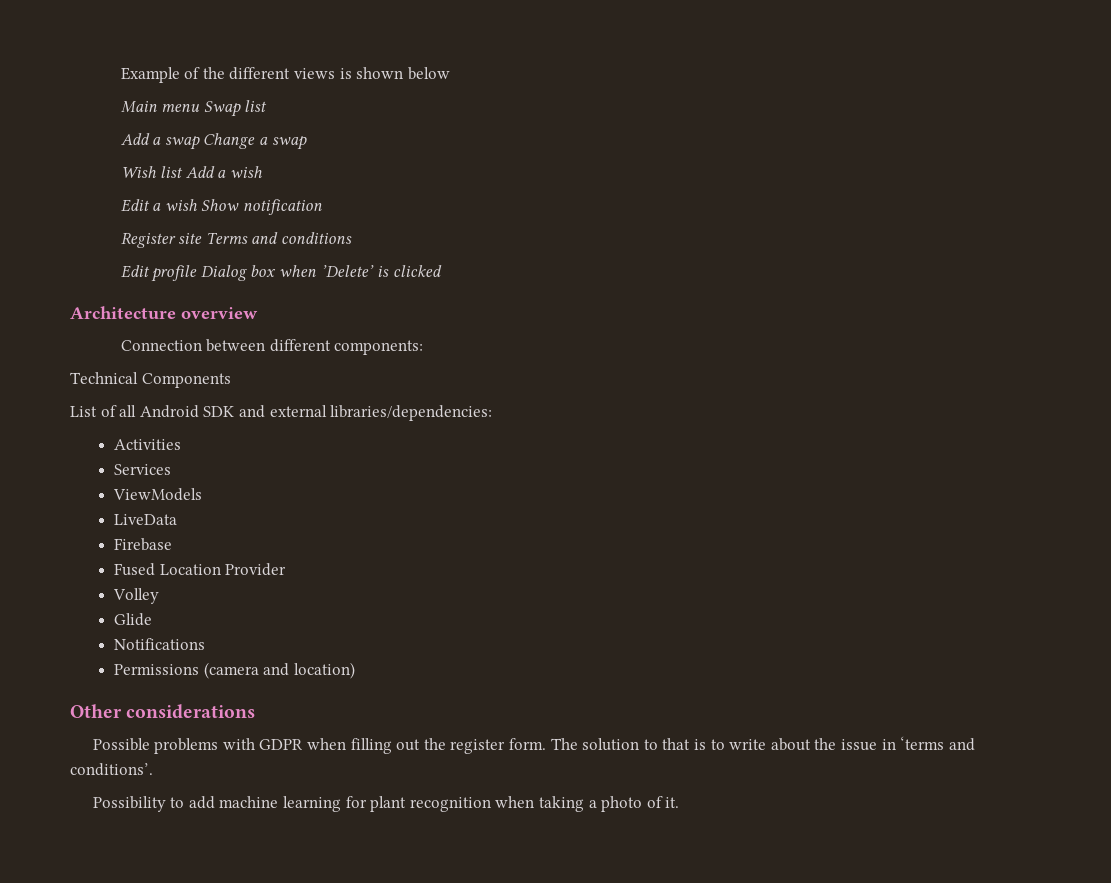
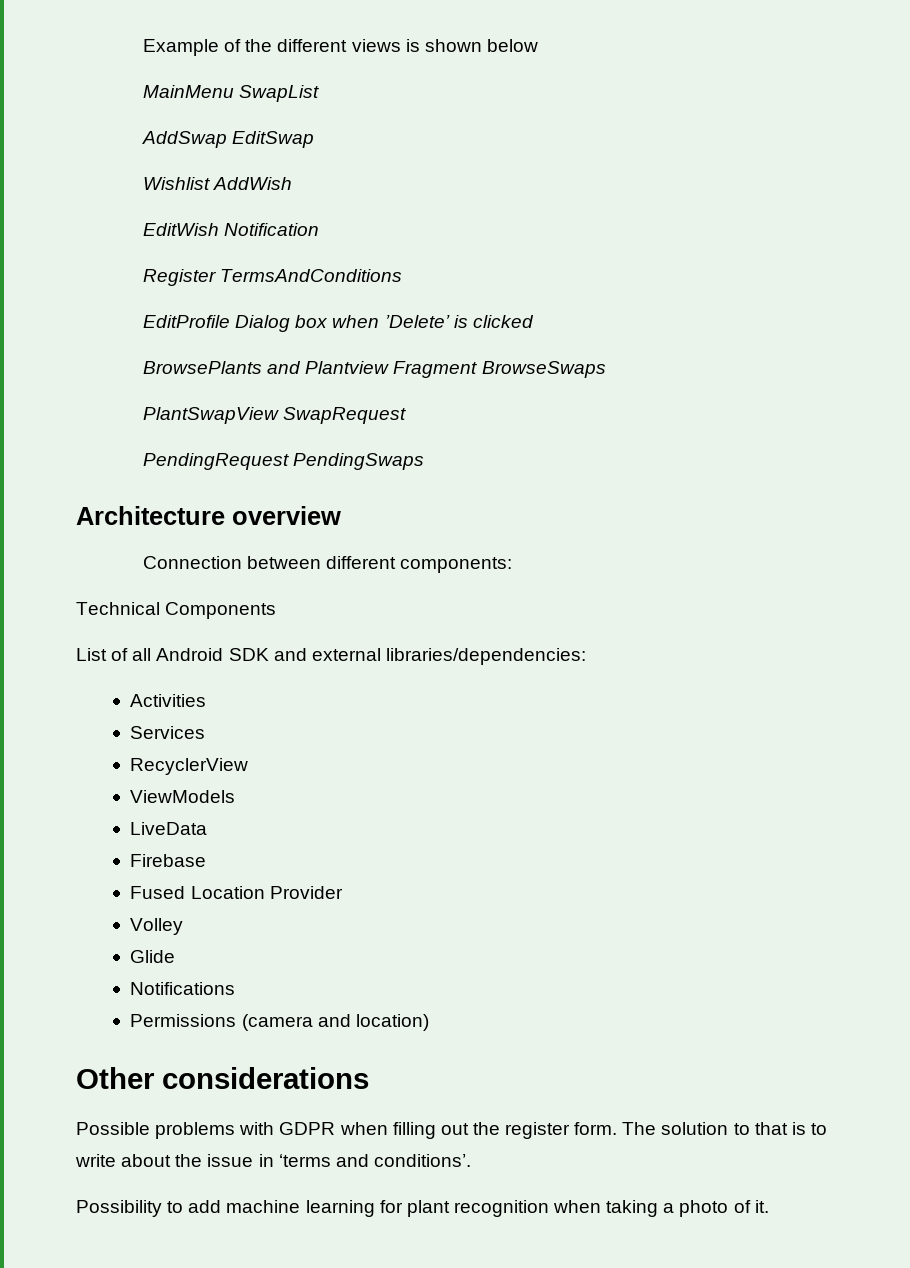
- Main menu Swap list
- Add a swap Change a swap
- Wish list Add a wish
- Edit a wish Show notification
- Register site Terms and conditions
- Edit profile Dialog box when ’Delete’ is clicked
+ MainMenu SwapList
+ AddSwap EditSwap
+ Wishlist AddWish
+ EditWish Notification
+ Register TermsAndConditions
+ EditProfile Dialog box when ’Delete’ is clicked
+ BrowsePlants and Plantview Fragment BrowseSwaps
+ PlantSwapView SwapRequest
+ PendingRequest PendingSwaps
+ RecyclerView

